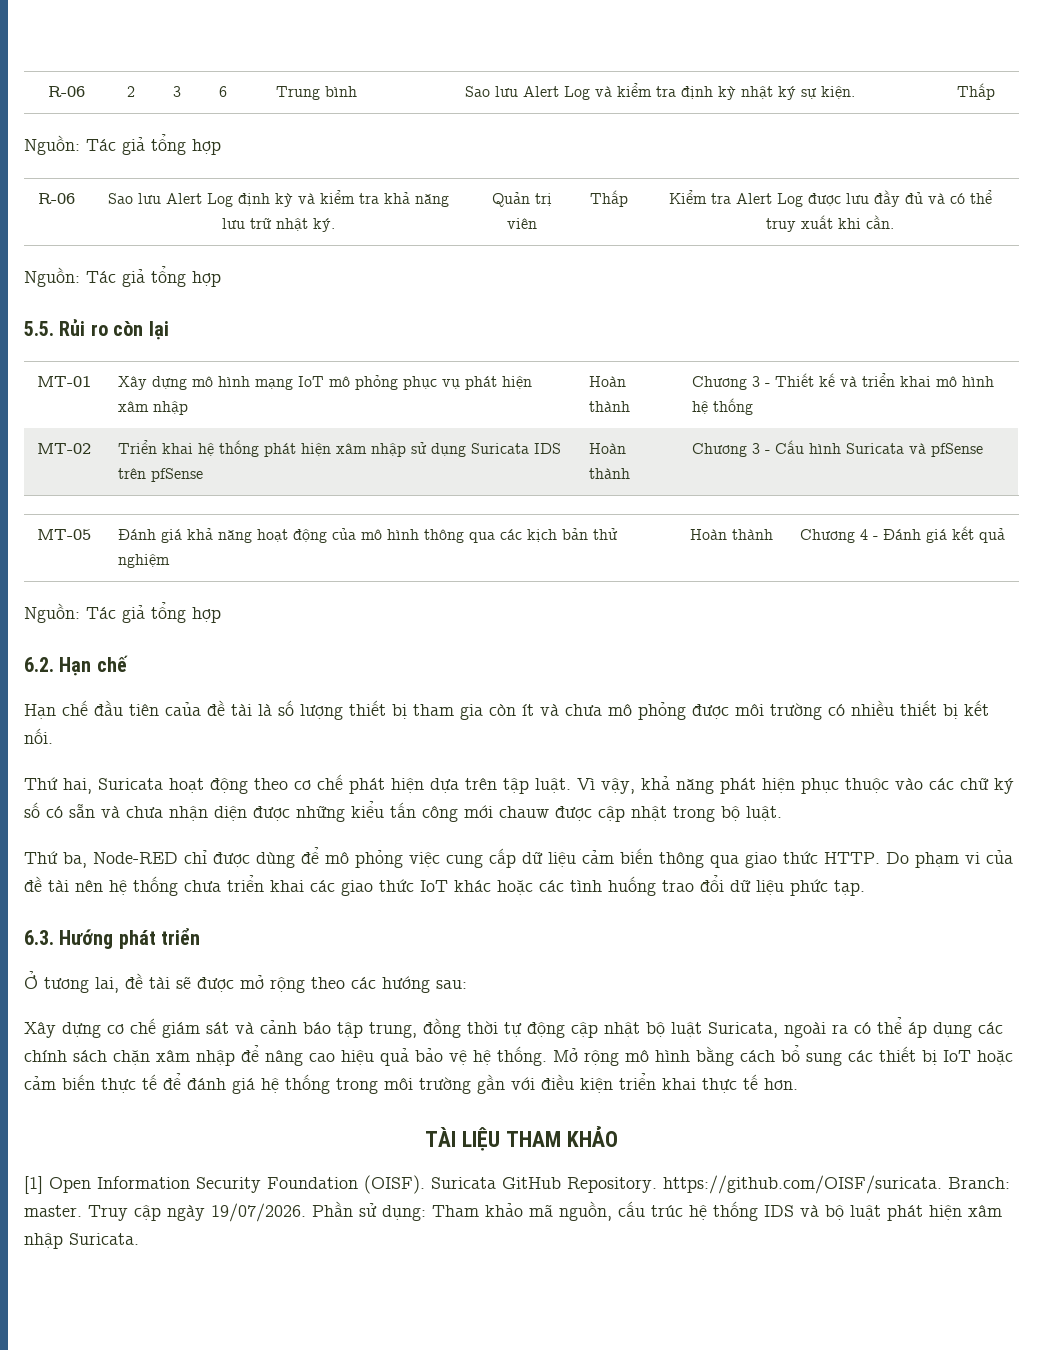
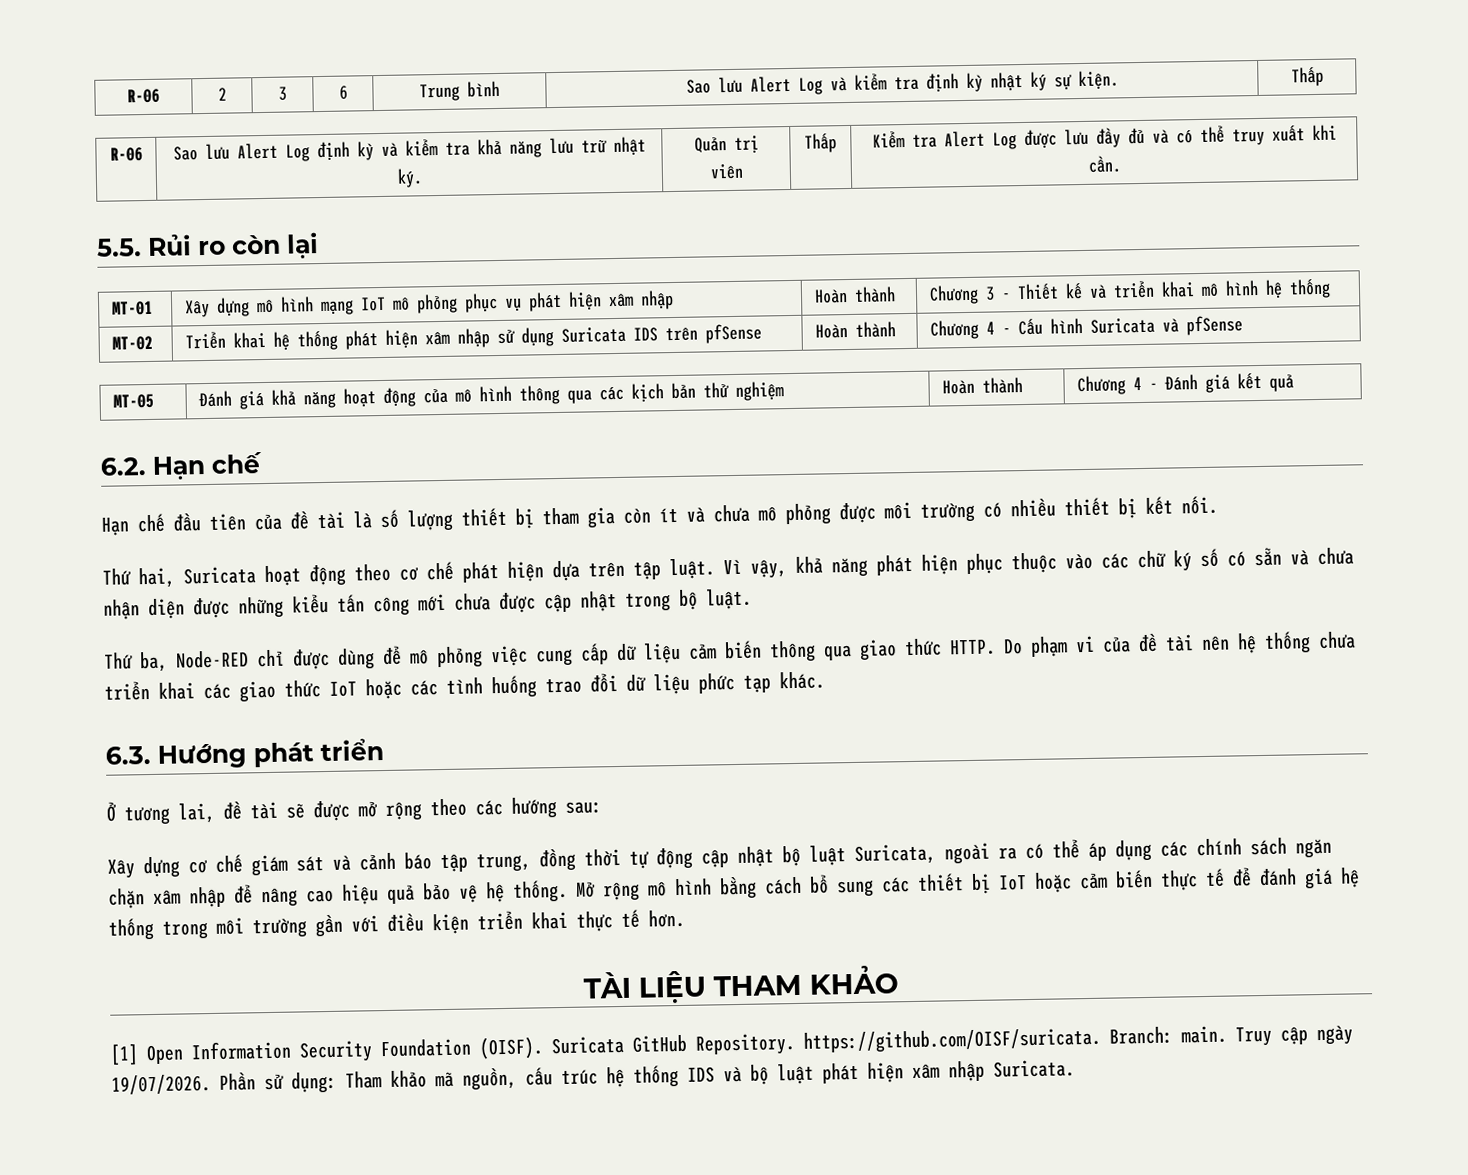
  R-06 | 2 | 3 | 6 | Trung bình | Sao lưu Alert Log và kiểm tra định kỳ nhật ký sự kiện. | Thấp
- Nguồn: Tác giả tổng hợp
  R-06 | Sao lưu Alert Log định kỳ và kiểm tra khả năng lưu trữ nhật ký. | Quản trị viên | Thấp | Kiểm tra Alert Log được lưu đầy đủ và có thể truy xuất khi cần.
- Nguồn: Tác giả tổng hợp
- MT-02 | Triển khai hệ thống phát hiện xâm nhập sử dụng Suricata IDS trên pfSense | Hoàn thành | Chương 3 - Cấu hình Suricata và pfSense
+ MT-02 | Triển khai hệ thống phát hiện xâm nhập sử dụng Suricata IDS trên pfSense | Hoàn thành | Chương 4 - Cấu hình Suricata và pfSense
  MT-05 | Đánh giá khả năng hoạt động của mô hình thông qua các kịch bản thử nghiệm | Hoàn thành | Chương 4 - Đánh giá kết quả
- Nguồn: Tác giả tổng hợp
- Hạn chế đầu tiên caủa đề tài là số lượng thiết bị tham gia còn ít và chưa mô phỏng được môi trường có nhiều thiết bị kết nối.
+ Hạn chế đầu tiên của đề tài là số lượng thiết bị tham gia còn ít và chưa mô phỏng được môi trường có nhiều thiết bị kết nối.
- Vì vậy, khả năng phát hiện phục thuộc vào các chữ ký số có sẵn và chưa nhận diện được những kiểu tấn công mới chauw được cập nhật trong bộ luật.
+ Vì vậy, khả năng phát hiện phục thuộc vào các chữ ký số có sẵn và chưa nhận diện được những kiểu tấn công mới chưa được cập nhật trong bộ luật.
- Do phạm vi của đề tài nên hệ thống chưa triển khai các giao thức IoT khác hoặc các tình huống trao đổi dữ liệu phức tạp.
+ Do phạm vi của đề tài nên hệ thống chưa triển khai các giao thức IoT hoặc các tình huống trao đổi dữ liệu phức tạp khác.
- Xây dựng cơ chế giám sát và cảnh báo tập trung, đồng thời tự động cập nhật bộ luật Suricata, ngoài ra có thể áp dụng các chính sách chặn xâm nhập để nâng cao hiệu quả bảo vệ hệ thống.
+ Xây dựng cơ chế giám sát và cảnh báo tập trung, đồng thời tự động cập nhật bộ luật Suricata, ngoài ra có thể áp dụng các chính sách ngăn chặn xâm nhập để nâng cao hiệu quả bảo vệ hệ thống.
- Suricata GitHub Repository. https://github.com/OISF/suricata. Branch: master.
+ Suricata GitHub Repository. https://github.com/OISF/suricata. Branch: main.

